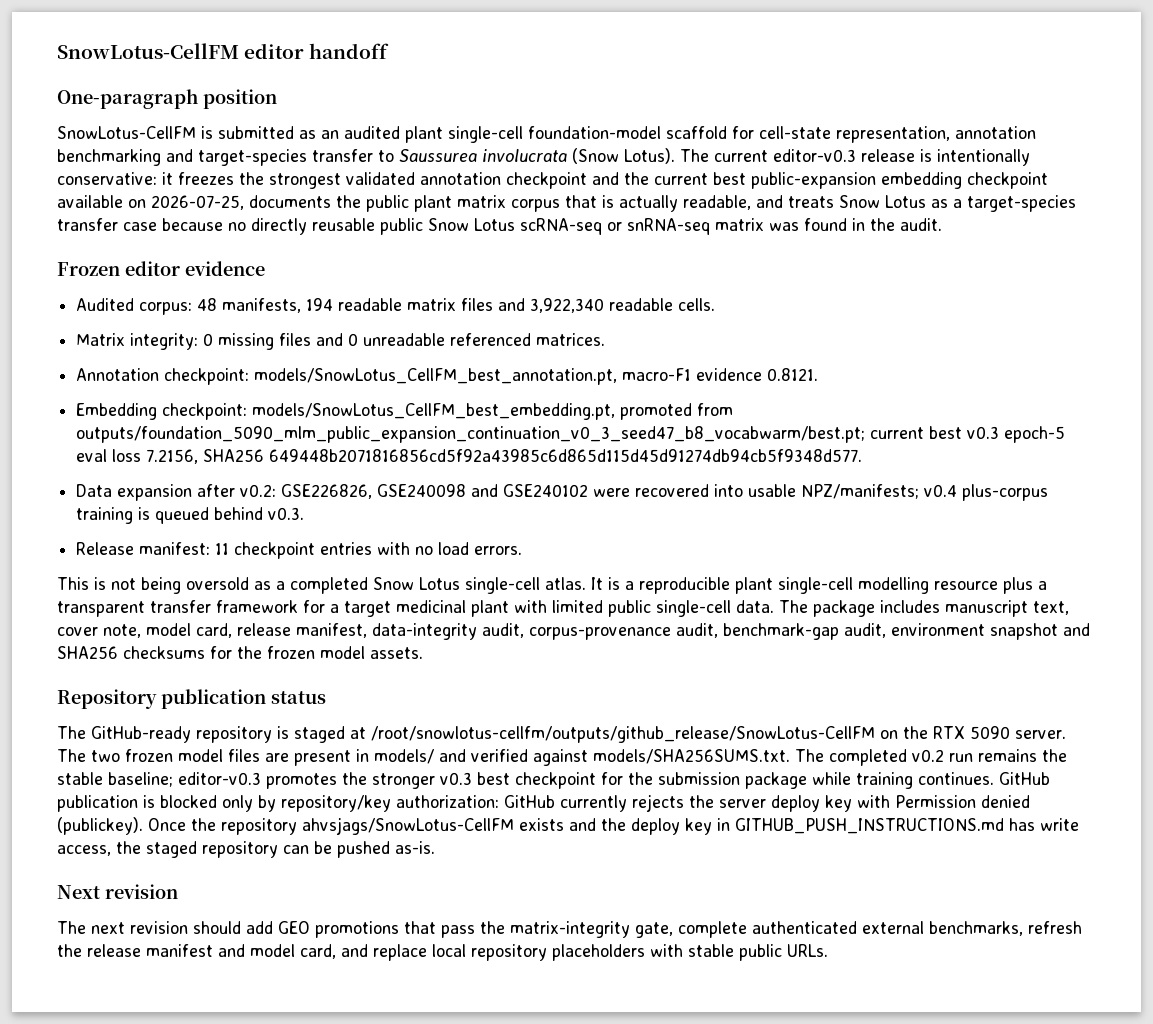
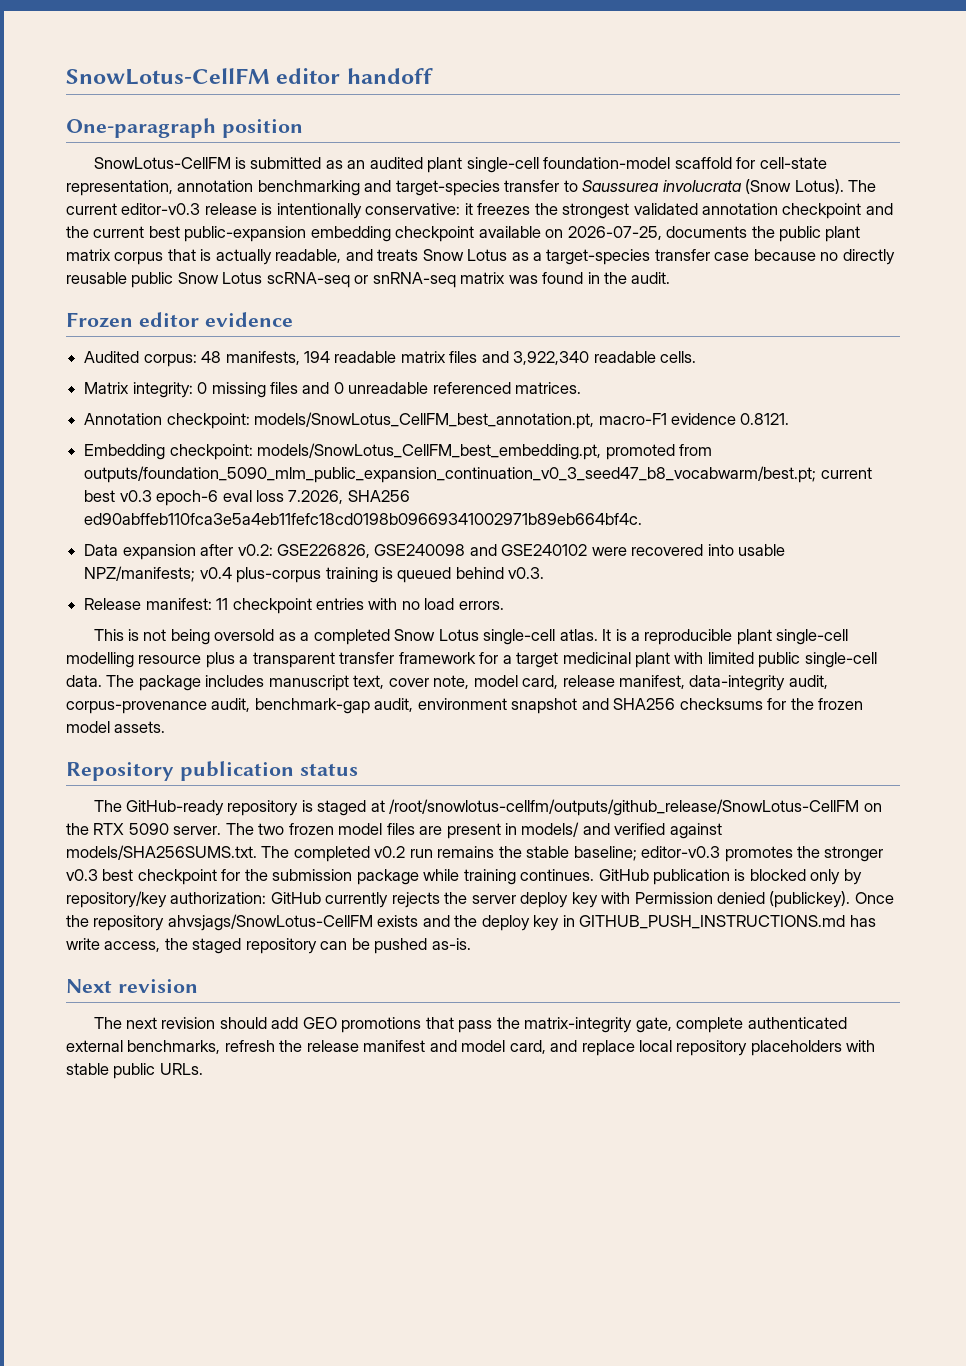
- Embedding checkpoint: models/SnowLotus_CellFM_best_embedding.pt, promoted from outputs/foundation_5090_mlm_public_expansion_continuation_v0_3_seed47_b8_vocabwarm/best.pt; current best v0.3 epoch-5 eval loss 7.2156, SHA256 649448b2071816856cd5f92a43985c6d865d115d45d91274db94cb5f9348d577.
+ Embedding checkpoint: models/SnowLotus_CellFM_best_embedding.pt, promoted from outputs/foundation_5090_mlm_public_expansion_continuation_v0_3_seed47_b8_vocabwarm/best.pt; current best v0.3 epoch-6 eval loss 7.2026, SHA256 ed90abffeb110fca3e5a4eb11fefc18cd0198b09669341002971b89eb664bf4c.

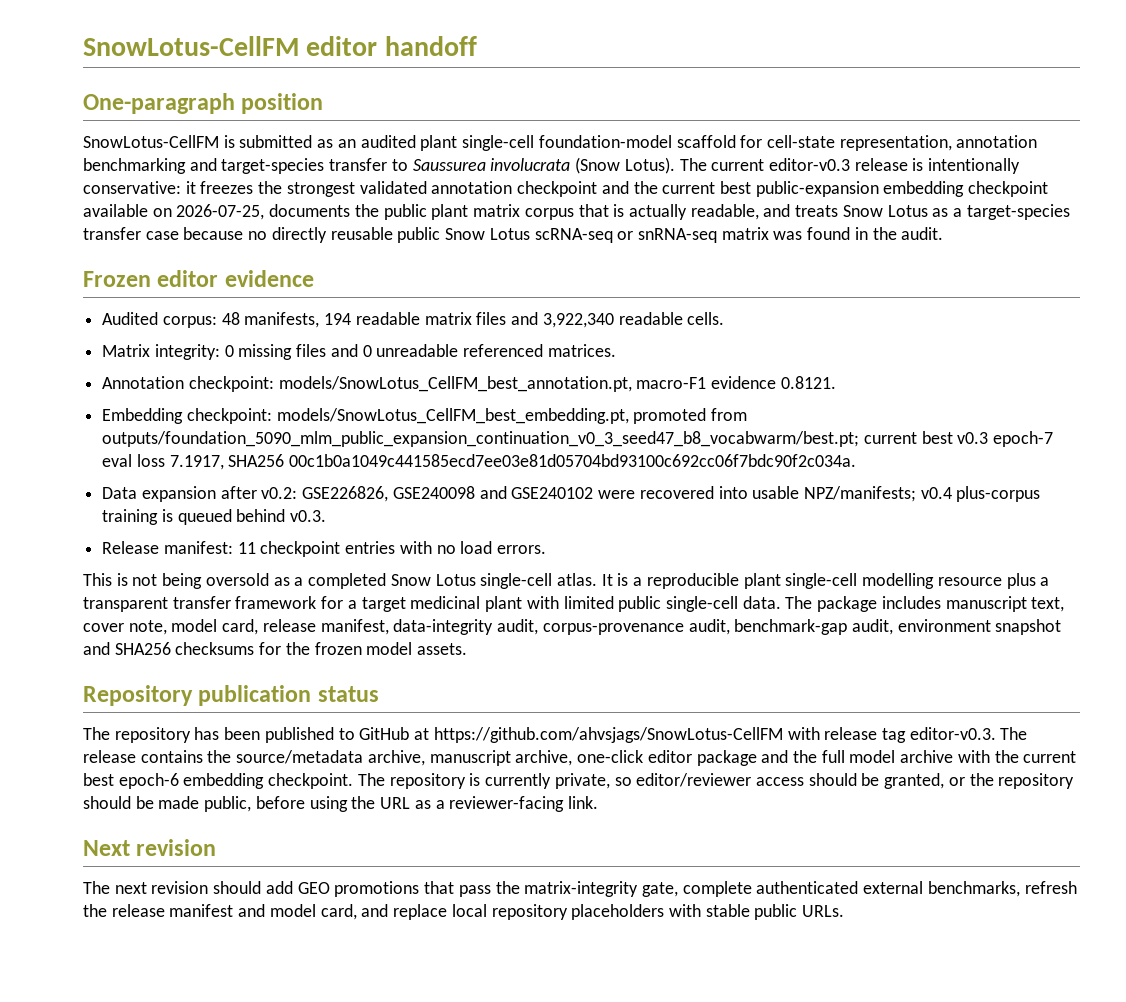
- Embedding checkpoint: models/SnowLotus_CellFM_best_embedding.pt, promoted from outputs/foundation_5090_mlm_public_expansion_continuation_v0_3_seed47_b8_vocabwarm/best.pt; current best v0.3 epoch-6 eval loss 7.2026, SHA256 ed90abffeb110fca3e5a4eb11fefc18cd0198b09669341002971b89eb664bf4c.
+ Embedding checkpoint: models/SnowLotus_CellFM_best_embedding.pt, promoted from outputs/foundation_5090_mlm_public_expansion_continuation_v0_3_seed47_b8_vocabwarm/best.pt; current best v0.3 epoch-7 eval loss 7.1917, SHA256 00c1b0a1049c441585ecd7ee03e81d05704bd93100c692cc06f7bdc90f2c034a.
- The GitHub-ready repository is staged at /root/snowlotus-cellfm/outputs/github_release/SnowLotus-CellFM on the RTX 5090 server. The two frozen model files are present in models/ and verified against models/SHA256SUMS.txt. The completed v0.2 run remains the stable baseline; editor-v0.3 promotes the stronger v0.3 best checkpoint for the submission package while training continues. GitHub publication is blocked only by repository/key authorization: GitHub currently rejects the server deploy key with Permission denied (publickey). Once the repository ahvsjags/SnowLotus-CellFM exists and the deploy key in GITHUB_PUSH_INSTRUCTIONS.md has write access, the staged repository can be pushed as-is.
+ The repository has been published to GitHub at https://github.com/ahvsjags/SnowLotus-CellFM with release tag editor-v0.3. The release contains the source/metadata archive, manuscript archive, one-click editor package and the full model archive with the current best epoch-6 embedding checkpoint. The repository is currently private, so editor/reviewer access should be granted, or the repository should be made public, before using the URL as a reviewer-facing link.

